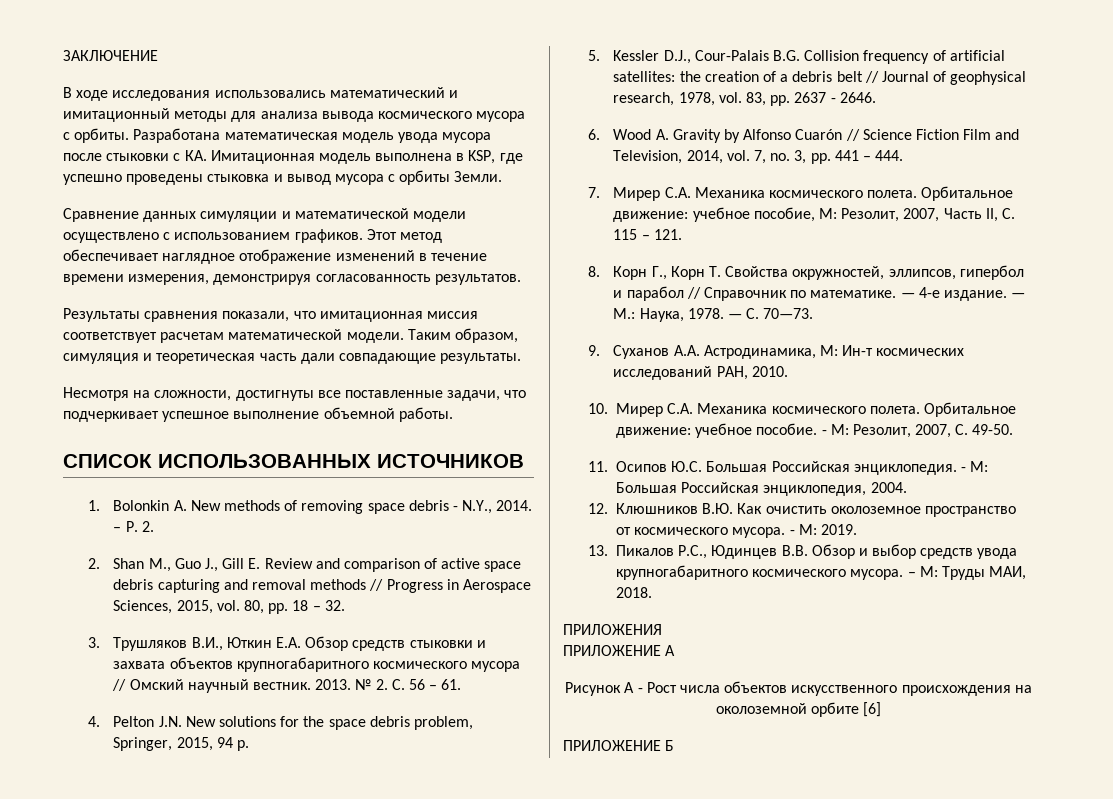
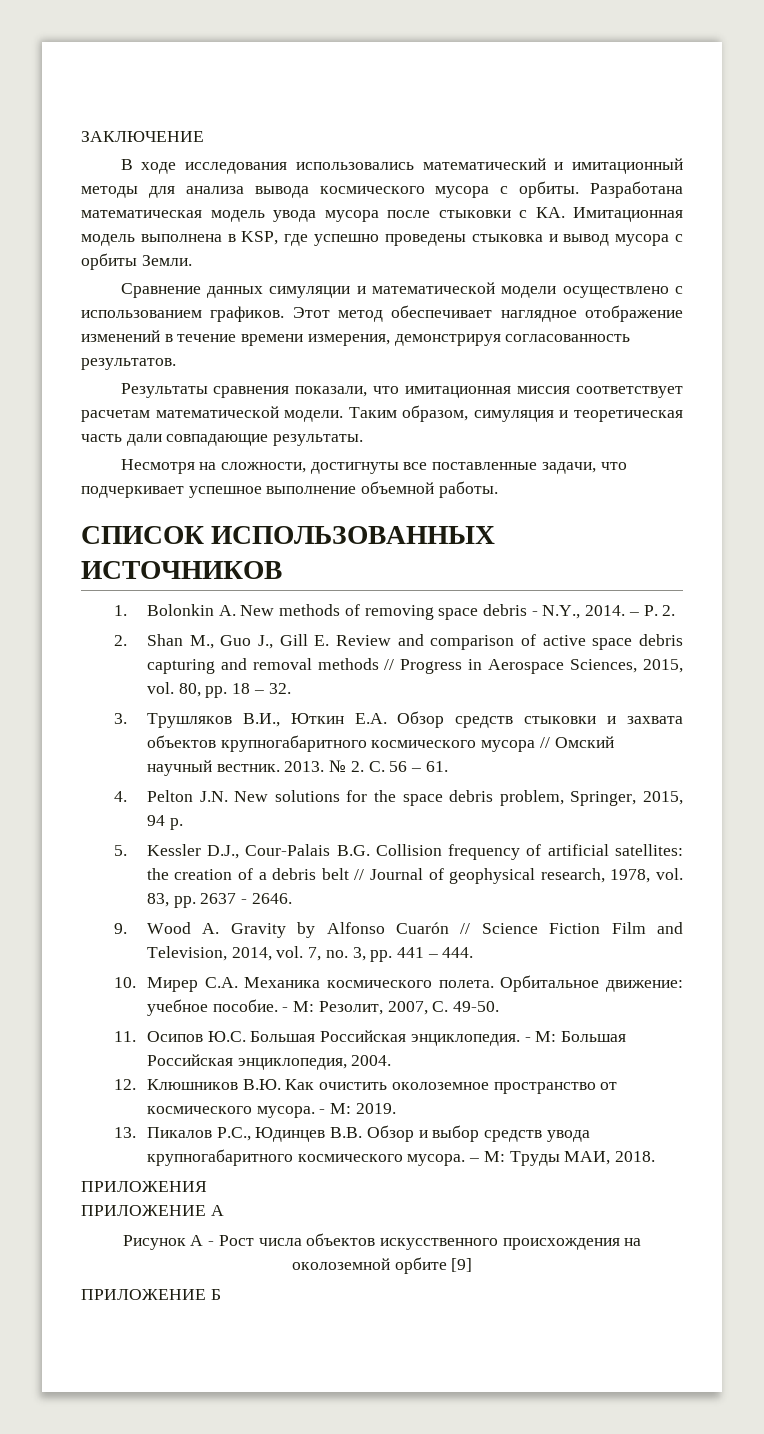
- 6. Wood A. Gravity by Alfonso Cuarón // Science Fiction Film and Television, 2014, vol. 7, no. 3, pp. 441 – 444.
+ 9. Wood A. Gravity by Alfonso Cuarón // Science Fiction Film and Television, 2014, vol. 7, no. 3, pp. 441 – 444.
- 7. Мирер С.А. Механика космического полета. Орбитальное движение: учебное пособие, М: Резолит, 2007, Часть II, С. 115 – 121.
- 8. Корн Г., Корн Т. Свойства окружностей, эллипсов, гипербол и парабол // Справочник по математике. — 4-е издание. — М.: Наука, 1978. — С. 70—73.
- 9. Суханов А.А. Астродинамика, М: Ин-т космических исследований РАН, 2010.
- Рисунок А - Рост числа объектов искусственного происхождения на околоземной орбите [6]
+ Рисунок А - Рост числа объектов искусственного происхождения на околоземной орбите [9]

